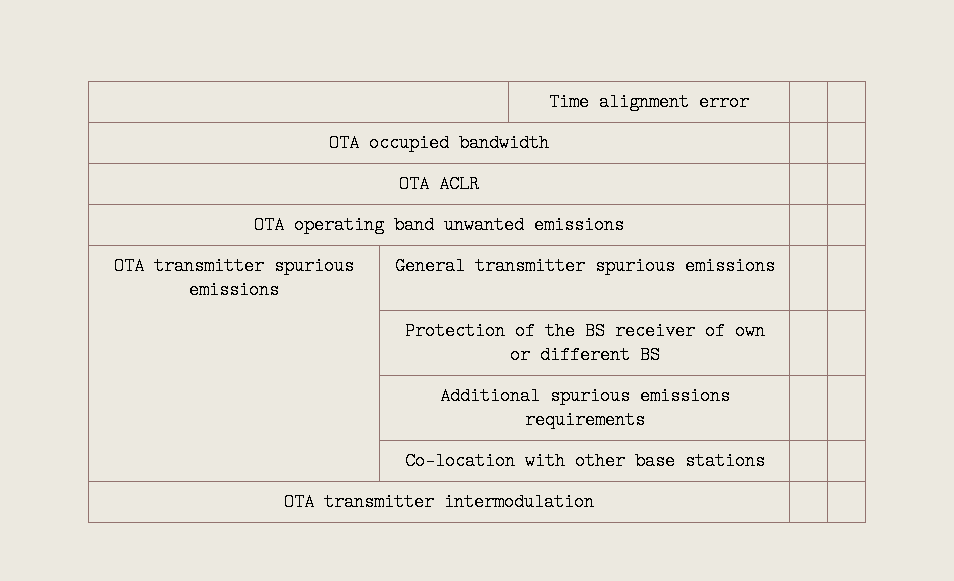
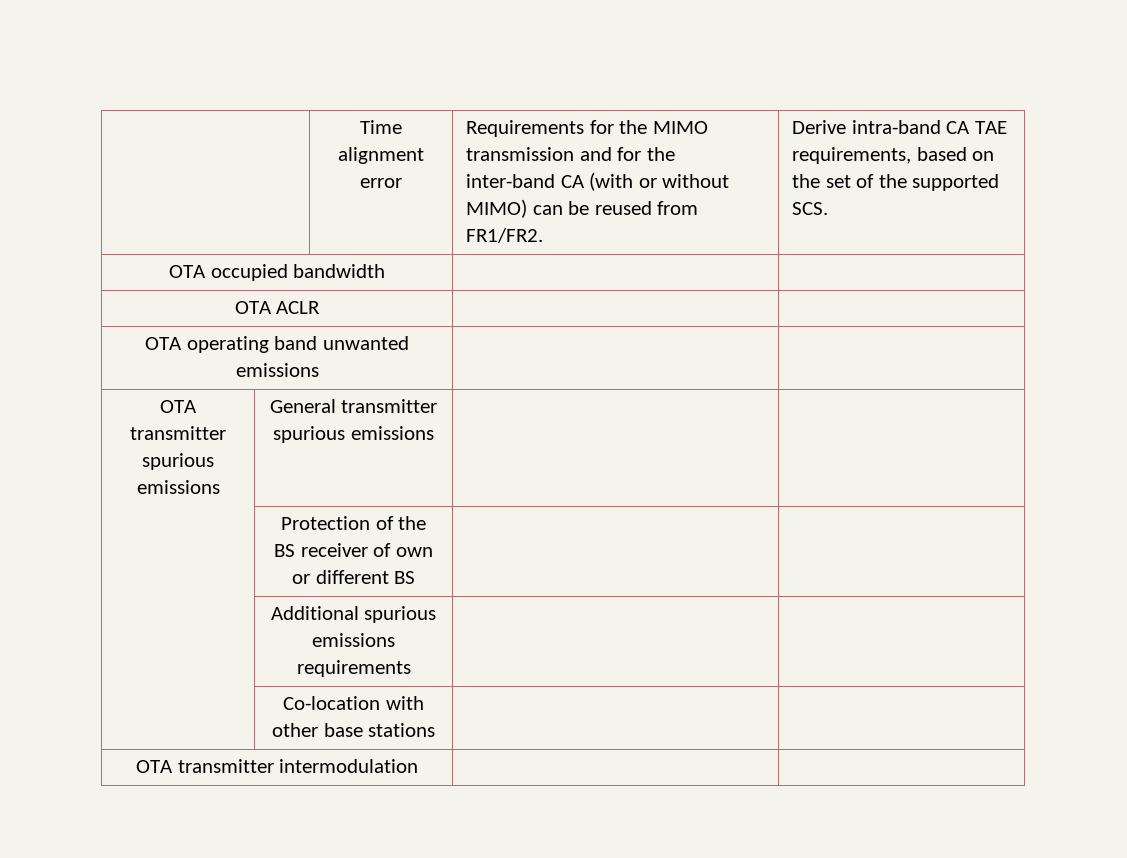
- | Time alignment error | |
+ | Time alignment error | Requirements for the MIMO transmission and for the inter-band CA (with or without MIMO) can be reused from FR1/FR2. | Derive intra-band CA TAE requirements, based on the set of the supported SCS.

